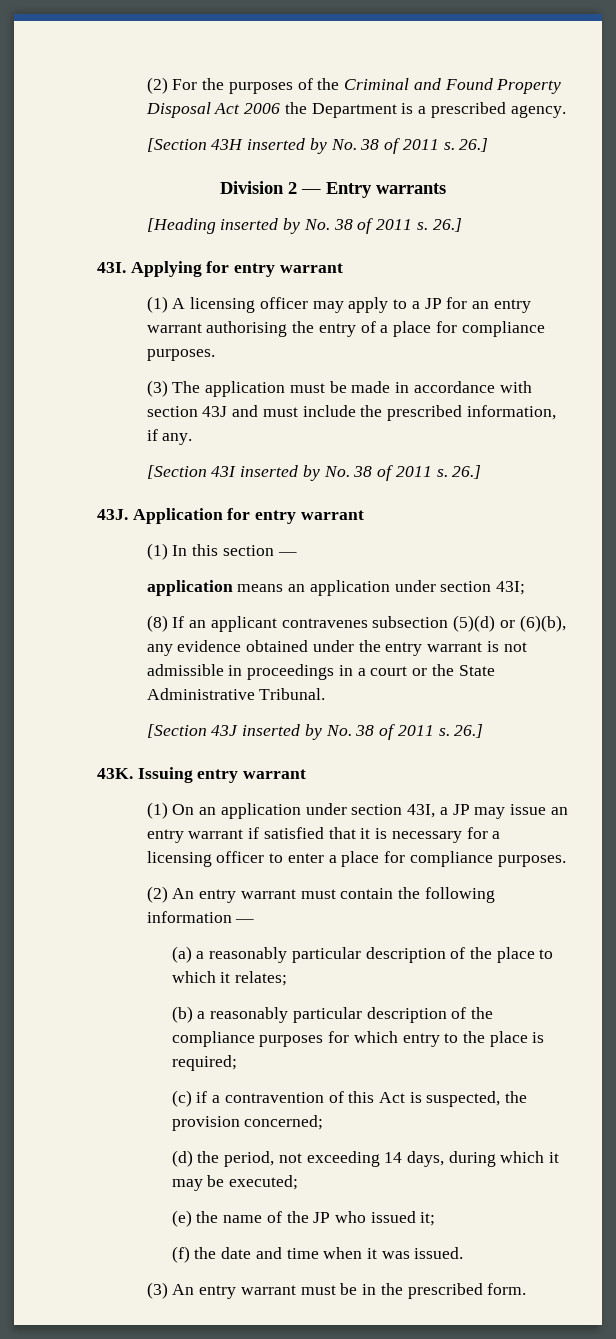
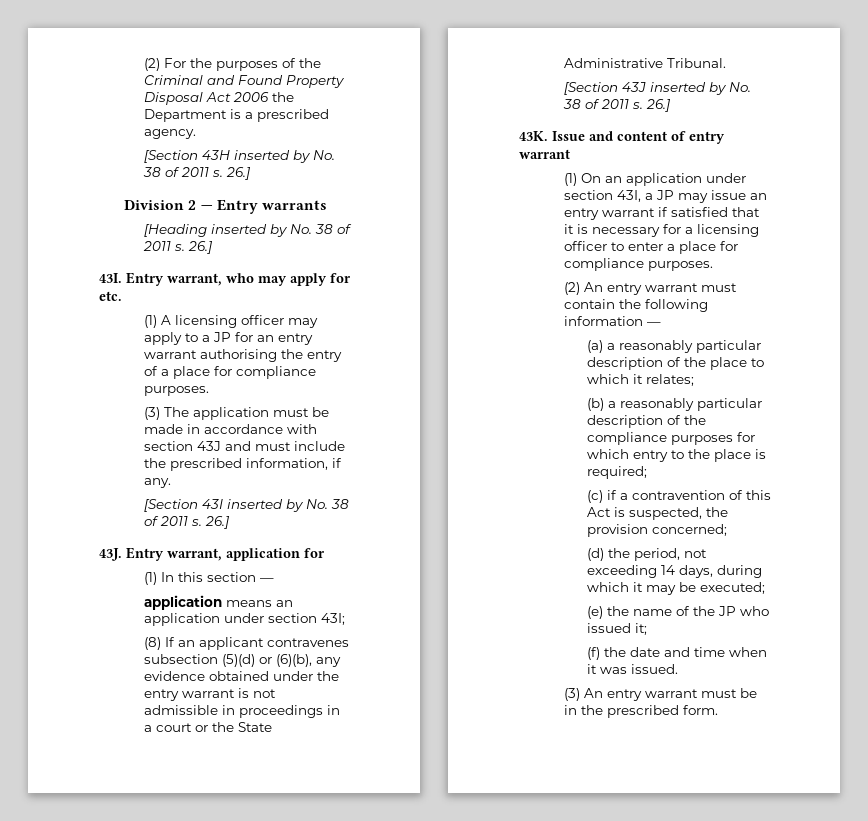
- Applying for entry warrant
+ Entry warrant, who may apply for etc.
- Application for entry warrant
+ Entry warrant, application for
- Issuing entry warrant
+ Issue and content of entry warrant

